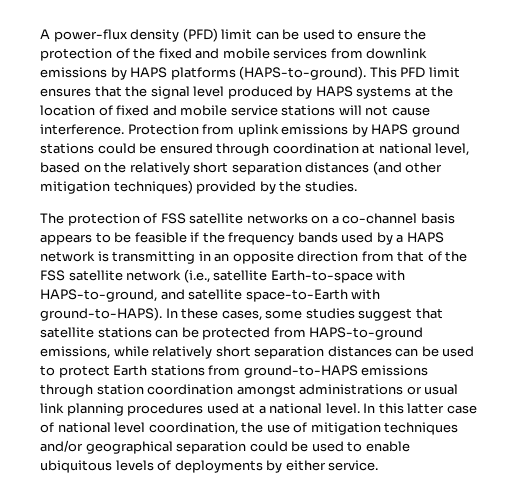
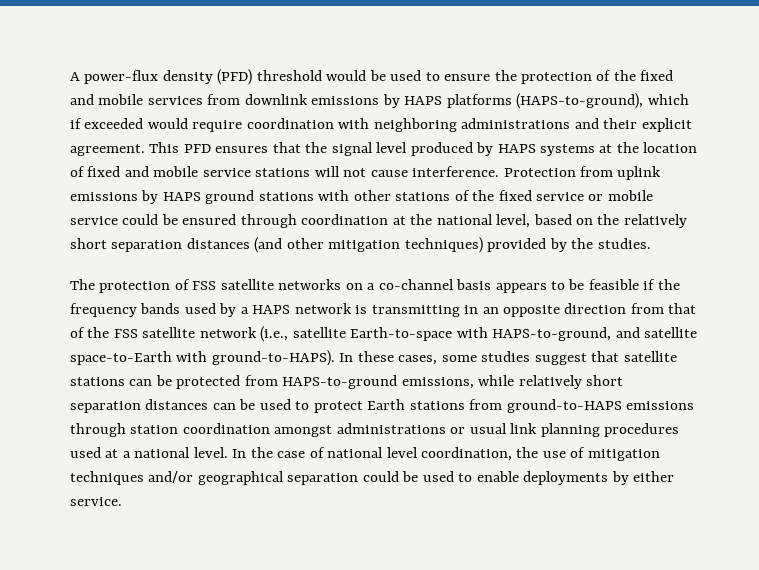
- A power-flux density (PFD) limit can be used to ensure the protection of the fixed and mobile services from downlink emissions by HAPS platforms (HAPS-to-ground).
+ A power-flux density (PFD) threshold would be used to ensure the protection of the fixed and mobile services from downlink emissions by HAPS platforms (HAPS-to-ground), which if exceeded would require coordination with neighboring administrations and their explicit agreement.
- This PFD limit ensures that the signal level produced by HAPS systems at the location of fixed and mobile service stations will not cause interference.
+ This PFD ensures that the signal level produced by HAPS systems at the location of fixed and mobile service stations will not cause interference.
- Protection from uplink emissions by HAPS ground stations could be ensured through coordination at national level, based on the relatively short separation distances (and other mitigation techniques) provided by the studies.
+ Protection from uplink emissions by HAPS ground stations with other stations of the fixed service or mobile service could be ensured through coordination at the national level, based on the relatively short separation distances (and other mitigation techniques) provided by the studies.
- In this latter case of national level coordination, the use of mitigation techniques and/or geographical separation could be used to enable ubiquitous levels of deployments by either service.
+ In the case of national level coordination, the use of mitigation techniques and/or geographical separation could be used to enable deployments by either service.

